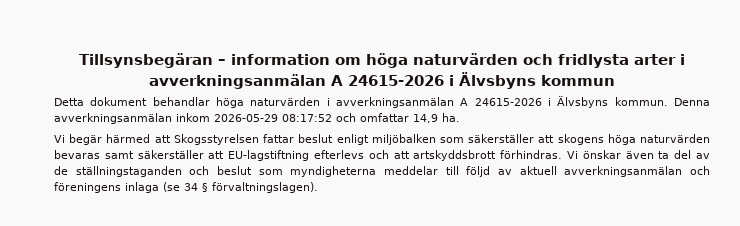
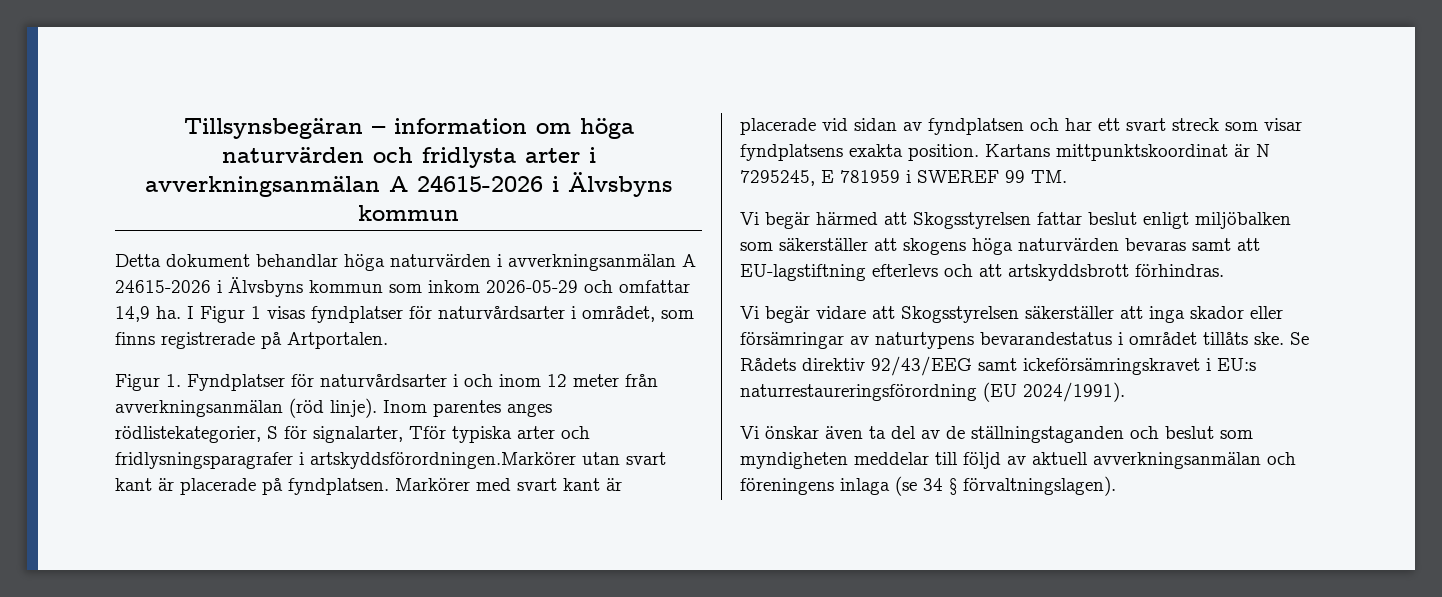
- Detta dokument behandlar höga naturvärden i avverkningsanmälan A 24615-2026 i Älvsbyns kommun. Denna avverkningsanmälan inkom 2026-05-29 08:17:52 och omfattar 14,9 ha.
+ Detta dokument behandlar höga naturvärden i avverkningsanmälan A 24615-2026 i Älvsbyns kommun som inkom 2026-05-29 och omfattar 14,9 ha. I Figur 1 visas fyndplatser för naturvårdsarter i området, som finns registrerade på Artportalen.
+ Figur 1. Fyndplatser för naturvårdsarter i och inom 12 meter från avverkningsanmälan (röd linje). Inom parentes anges rödlistekategorier, S för signalarter, Tför typiska arter och fridlysningsparagrafer i artskyddsförordningen.Markörer utan svart kant är placerade på fyndplatsen. Markörer med svart kant är placerade vid sidan av fyndplatsen och har ett svart streck som visar fyndplatsens exakta position. Kartans mittpunktskoordinat är N 7295245, E 781959 i SWEREF 99 TM.
- Vi begär härmed att Skogsstyrelsen fattar beslut enligt miljöbalken som säkerställer att skogens höga naturvärden bevaras samt säkerställer att EU-lagstiftning efterlevs och att artskyddsbrott förhindras. Vi önskar även ta del av de ställningstaganden och beslut som myndigheterna meddelar till följd av aktuell avverkningsanmälan och föreningens inlaga (se 34 § förvaltningslagen).
+ Vi begär härmed att Skogsstyrelsen fattar beslut enligt miljöbalken som säkerställer att skogens höga naturvärden bevaras samt att EU-lagstiftning efterlevs och att artskyddsbrott förhindras.
+ Vi begär vidare att Skogsstyrelsen säkerställer att inga skador eller försämringar av naturtypens bevarandestatus i området tillåts ske. Se Rådets direktiv 92/43/EEG samt ickeförsämringskravet i EU:s naturrestaureringsförordning (EU 2024/1991).
+ Vi önskar även ta del av de ställningstaganden och beslut som myndigheten meddelar till följd av aktuell avverkningsanmälan och föreningens inlaga (se 34 § förvaltningslagen).

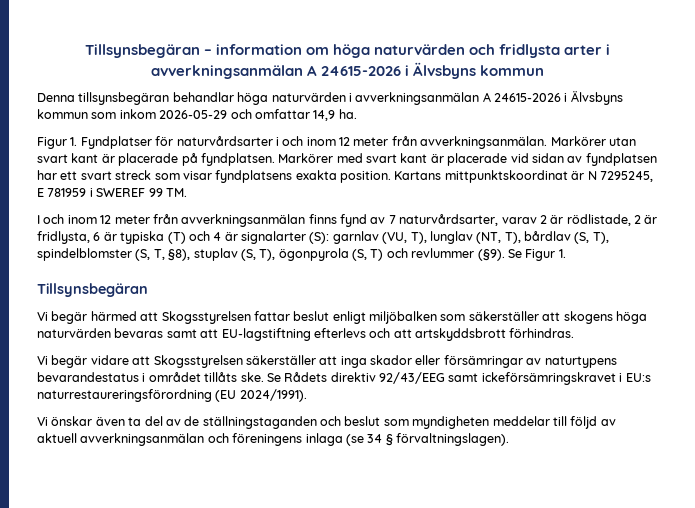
- Detta dokument behandlar höga naturvärden i avverkningsanmälan A 24615-2026 i Älvsbyns kommun som inkom 2026-05-29 och omfattar 14,9 ha. I Figur 1 visas fyndplatser för naturvårdsarter i området, som finns registrerade på Artportalen.
+ Denna tillsynsbegäran behandlar höga naturvärden i avverkningsanmälan A 24615-2026 i Älvsbyns kommun som inkom 2026-05-29 och omfattar 14,9 ha.
- Figur 1. Fyndplatser för naturvårdsarter i och inom 12 meter från avverkningsanmälan (röd linje). Inom parentes anges rödlistekategorier, S för signalarter, Tför typiska arter och fridlysningsparagrafer i artskyddsförordningen.Markörer utan svart kant är placerade på fyndplatsen.
+ Figur 1. Fyndplatser för naturvårdsarter i och inom 12 meter från avverkningsanmälan. Markörer utan svart kant är placerade på fyndplatsen.
- Markörer med svart kant är placerade vid sidan av fyndplatsen och har ett svart streck som visar fyndplatsens exakta position.
+ Markörer med svart kant är placerade vid sidan av fyndplatsen har ett svart streck som visar fyndplatsens exakta position.
+ I och inom 12 meter från avverkningsanmälan finns fynd av 7 naturvårdsarter, varav 2 är rödlistade, 2 är fridlysta, 6 är typiska (T) och 4 är signalarter (S): garnlav (VU, T), lunglav (NT, T), bårdlav (S, T), spindelblomster (S, T, §8), stuplav (S, T), ögonpyrola (S, T) och revlummer (§9). Se Figur 1.
+ Tillsynsbegäran

